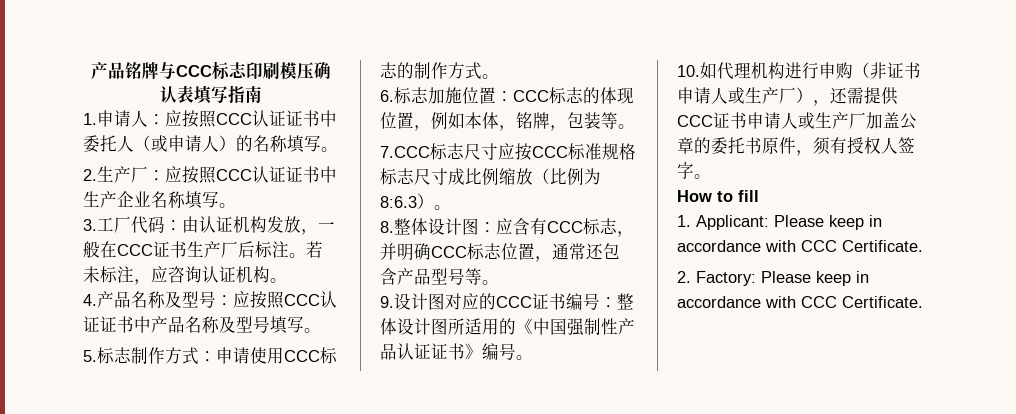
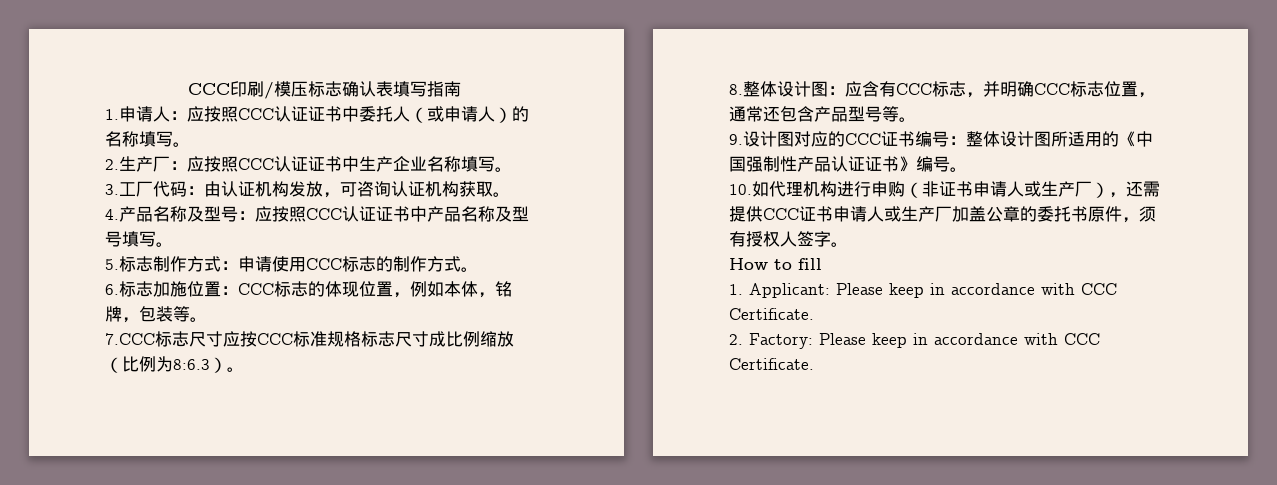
- 产品铭牌与CCC标志印刷模压确认表填写指南
+ CCC印刷/模压标志确认表填写指南
- 3.工厂代码：由认证机构发放，一般在CCC证书生产厂后标注。若未标注，应咨询认证机构。
+ 3.工厂代码：由认证机构发放，可咨询认证机构获取。

